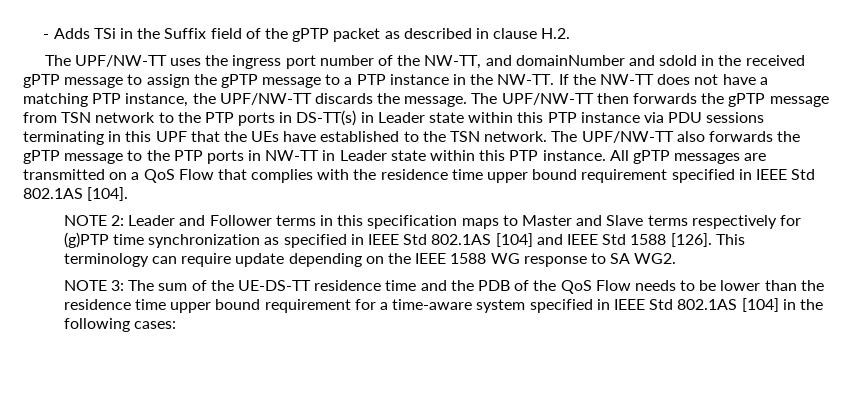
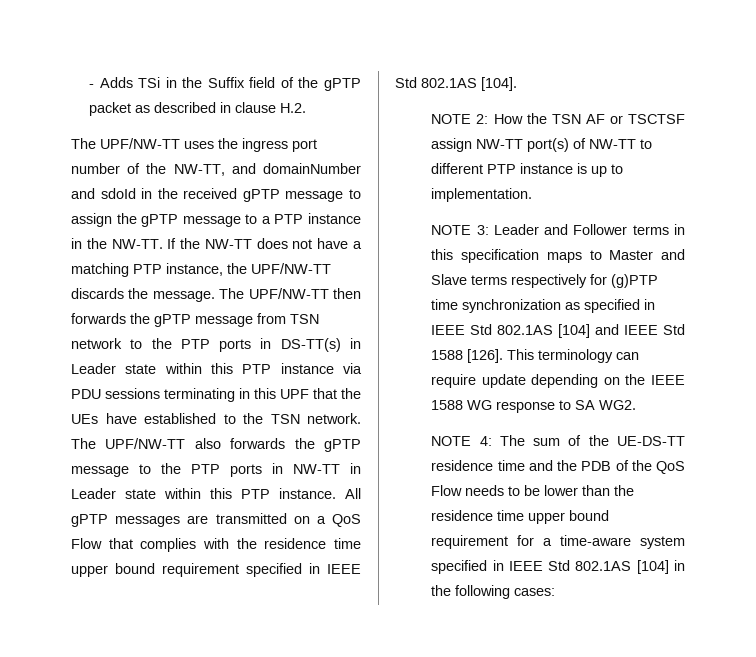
- NOTE 2: Leader and Follower terms in this specification maps to Master and Slave terms respectively for (g)PTP time synchronization as specified in IEEE Std 802.1AS [104] and IEEE Std 1588 [126].
+ NOTE 2: How the TSN AF or TSCTSF assign NW-TT port(s) of NW-TT to different PTP instance is up to implementation.
+ NOTE 3: Leader and Follower terms in this specification maps to Master and Slave terms respectively for (g)PTP time synchronization as specified in IEEE Std 802.1AS [104] and IEEE Std 1588 [126].
- NOTE 3: The sum of the UE-DS-TT residence time and the PDB of the QoS Flow needs to be lower than the residence time upper bound requirement for a time-aware system specified in IEEE Std 802.1AS [104] in the following cases:
+ NOTE 4: The sum of the UE-DS-TT residence time and the PDB of the QoS Flow needs to be lower than the residence time upper bound requirement for a time-aware system specified in IEEE Std 802.1AS [104] in the following cases:

